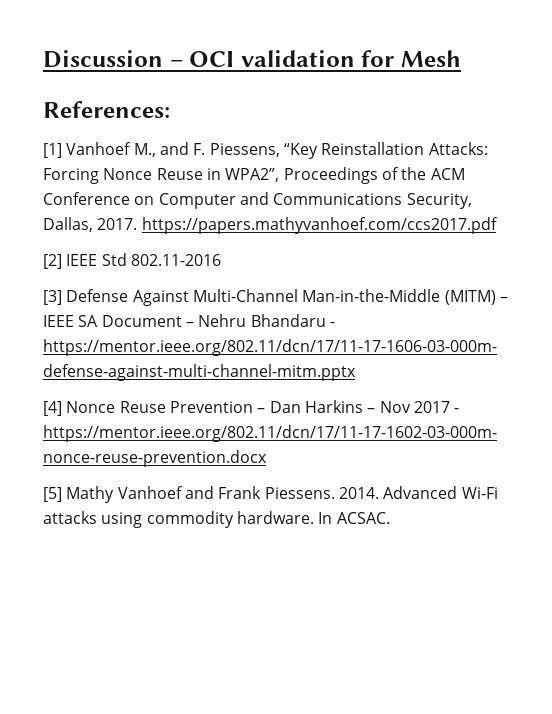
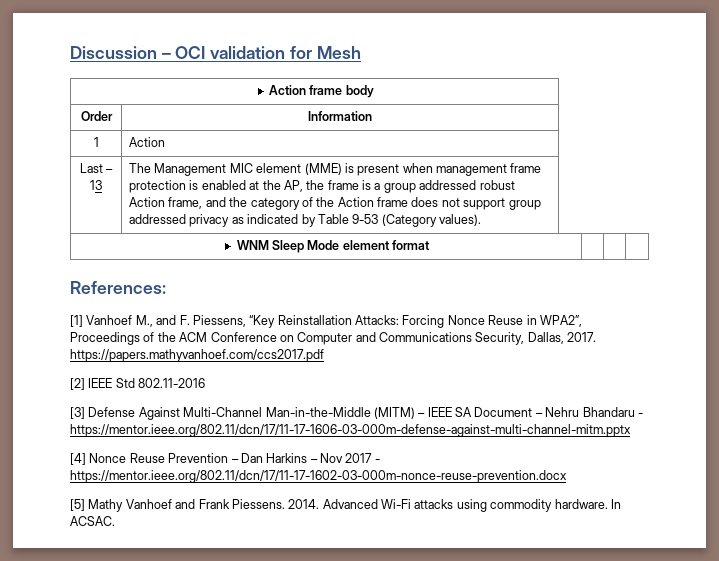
+ Action frame body
+ Order | Information
+ 1 | Action
+ Last – 13 | The Management MIC element (MME) is present when management frame protection is enabled at the AP, the frame is a group addressed robust Action frame, and the category of the Action frame does not support group addressed privacy as indicated by Table 9-53 (Category values).
+ WNM Sleep Mode element format | | |

